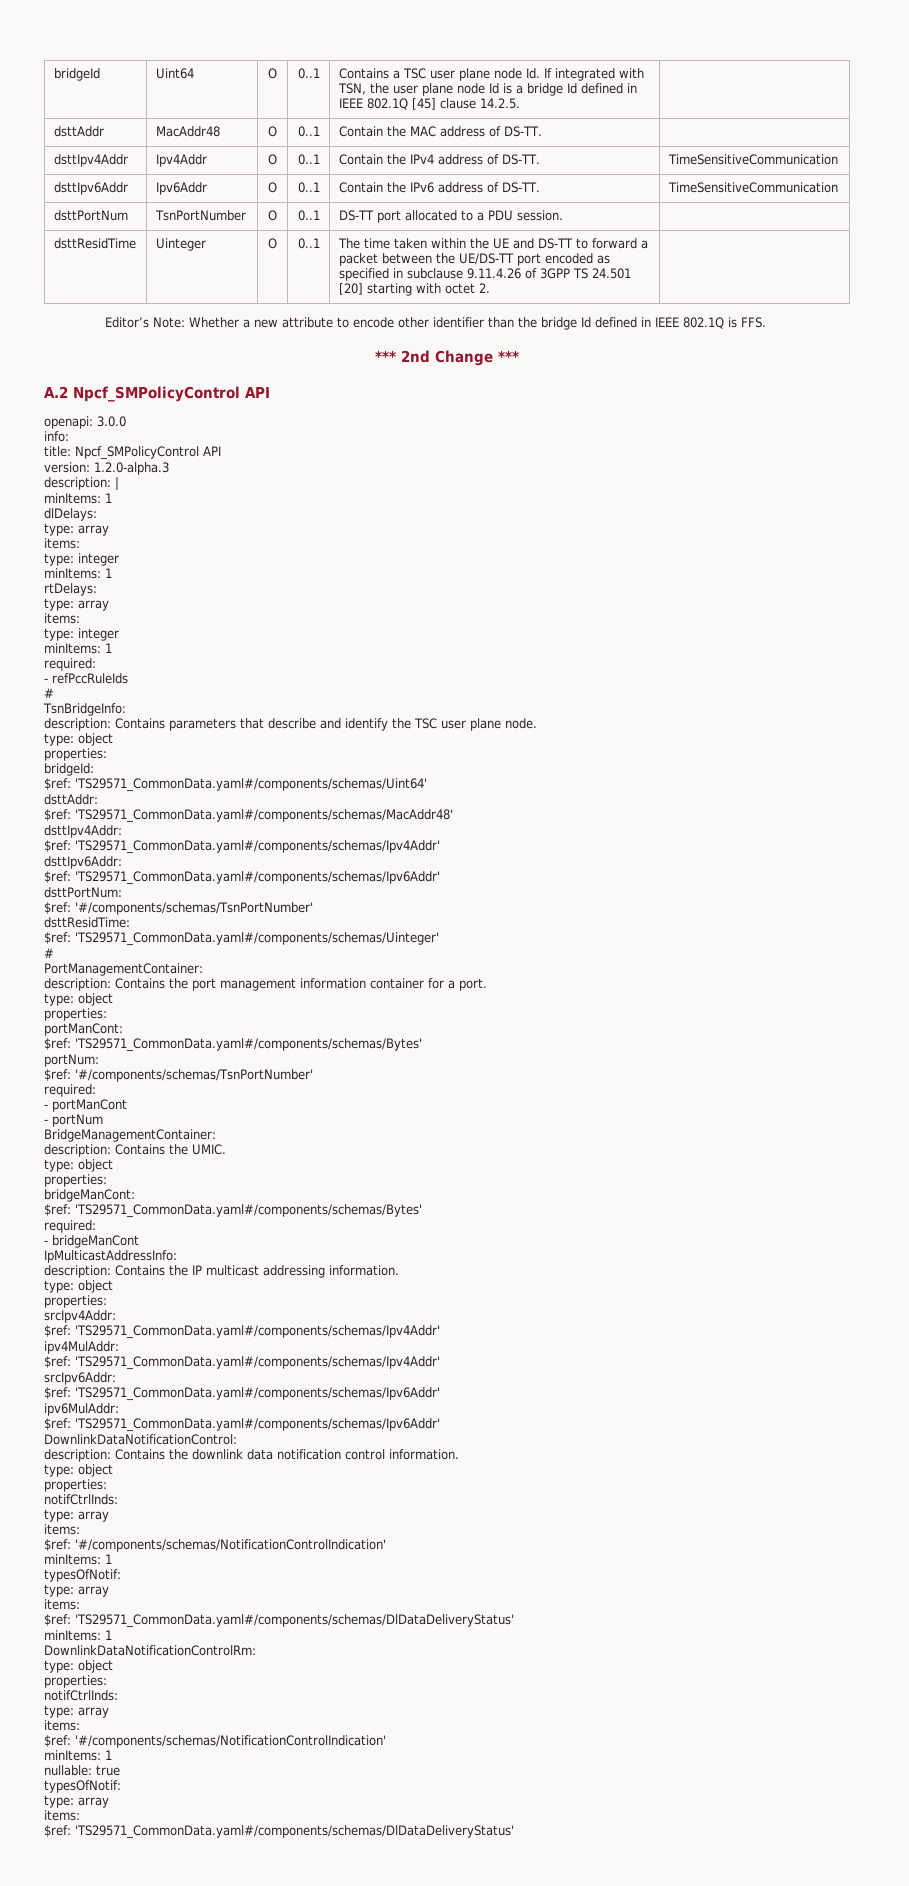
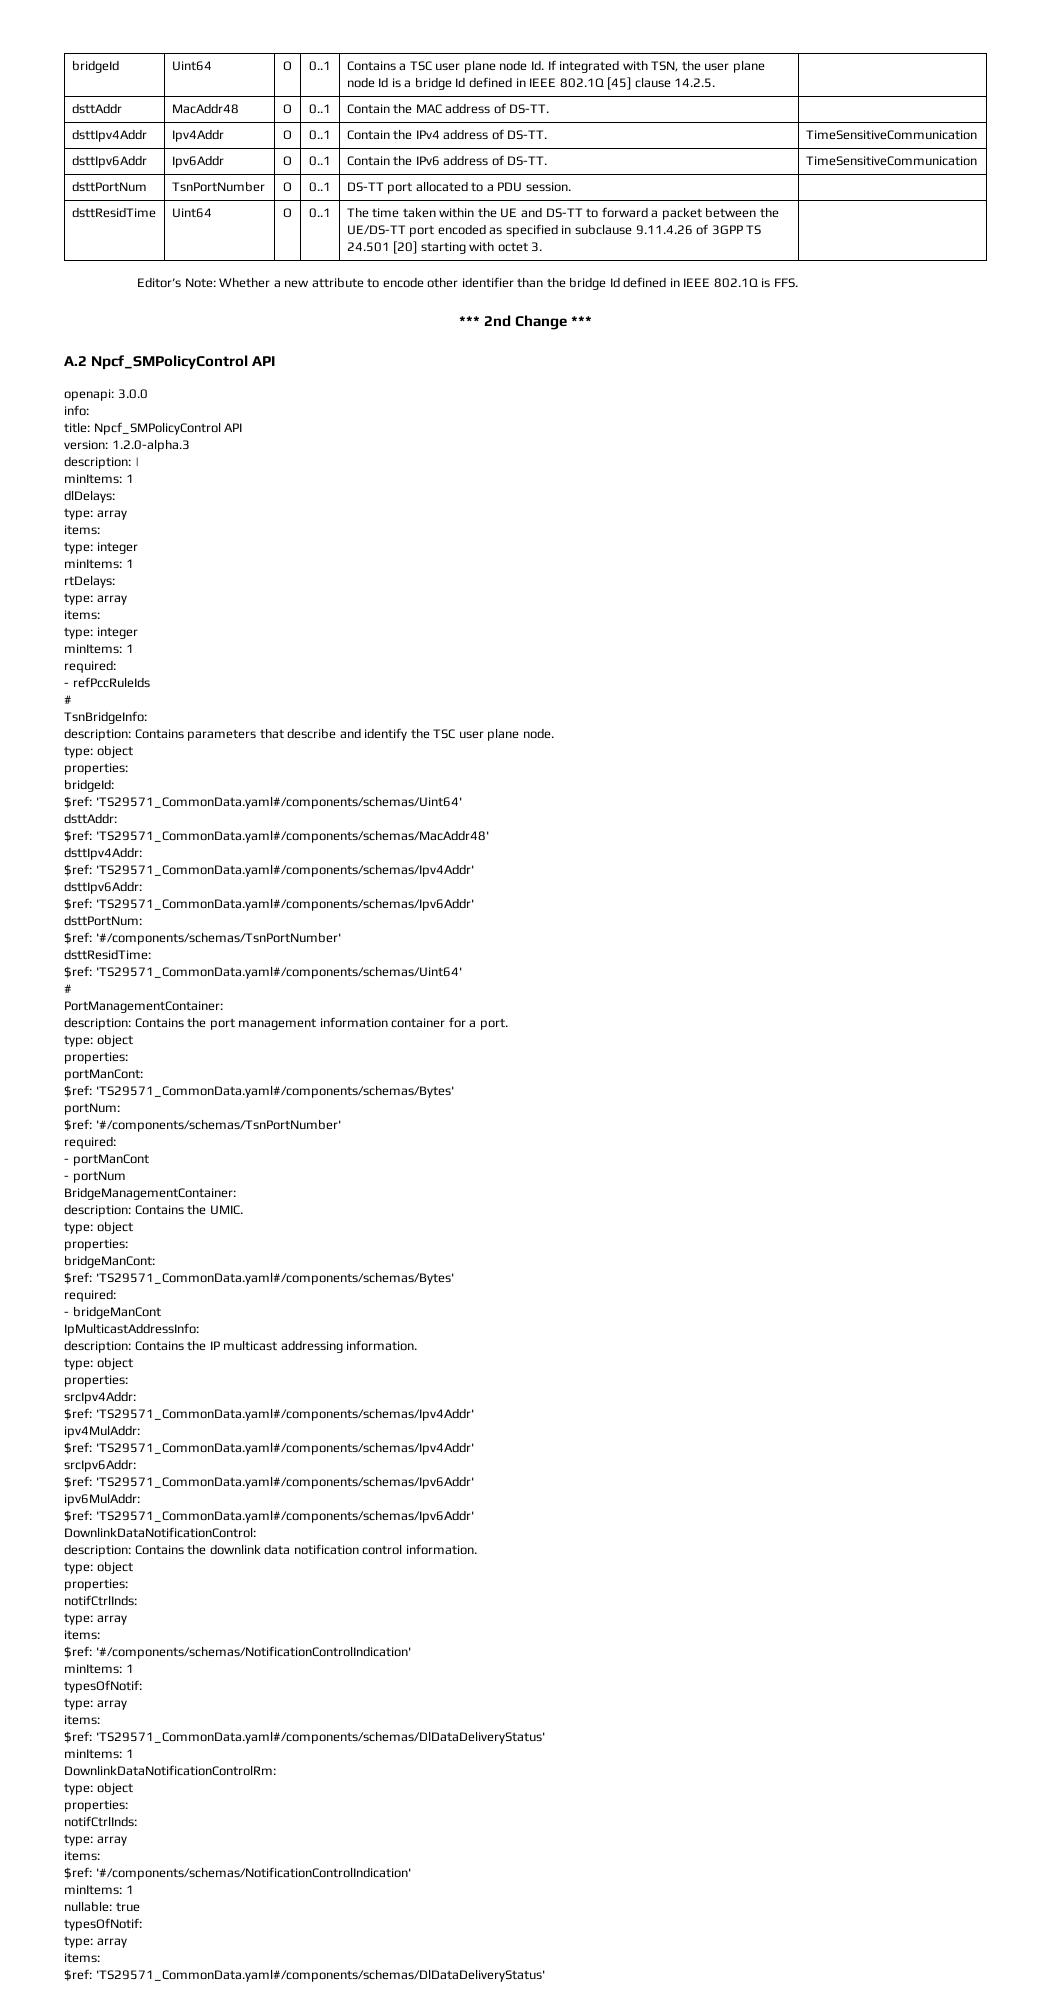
- dsttResidTime | Uinteger | O | 0..1 | The time taken within the UE and DS-TT to forward a packet between the UE/DS-TT port encoded as specified in subclause 9.11.4.26 of 3GPP TS 24.501 [20] starting with octet 2. |
+ dsttResidTime | Uint64 | O | 0..1 | The time taken within the UE and DS-TT to forward a packet between the UE/DS-TT port encoded as specified in subclause 9.11.4.26 of 3GPP TS 24.501 [20] starting with octet 3. |
  dsttResidTime:
- $ref: 'TS29571_CommonData.yaml#/components/schemas/Uinteger'
+ $ref: 'TS29571_CommonData.yaml#/components/schemas/Uint64'

